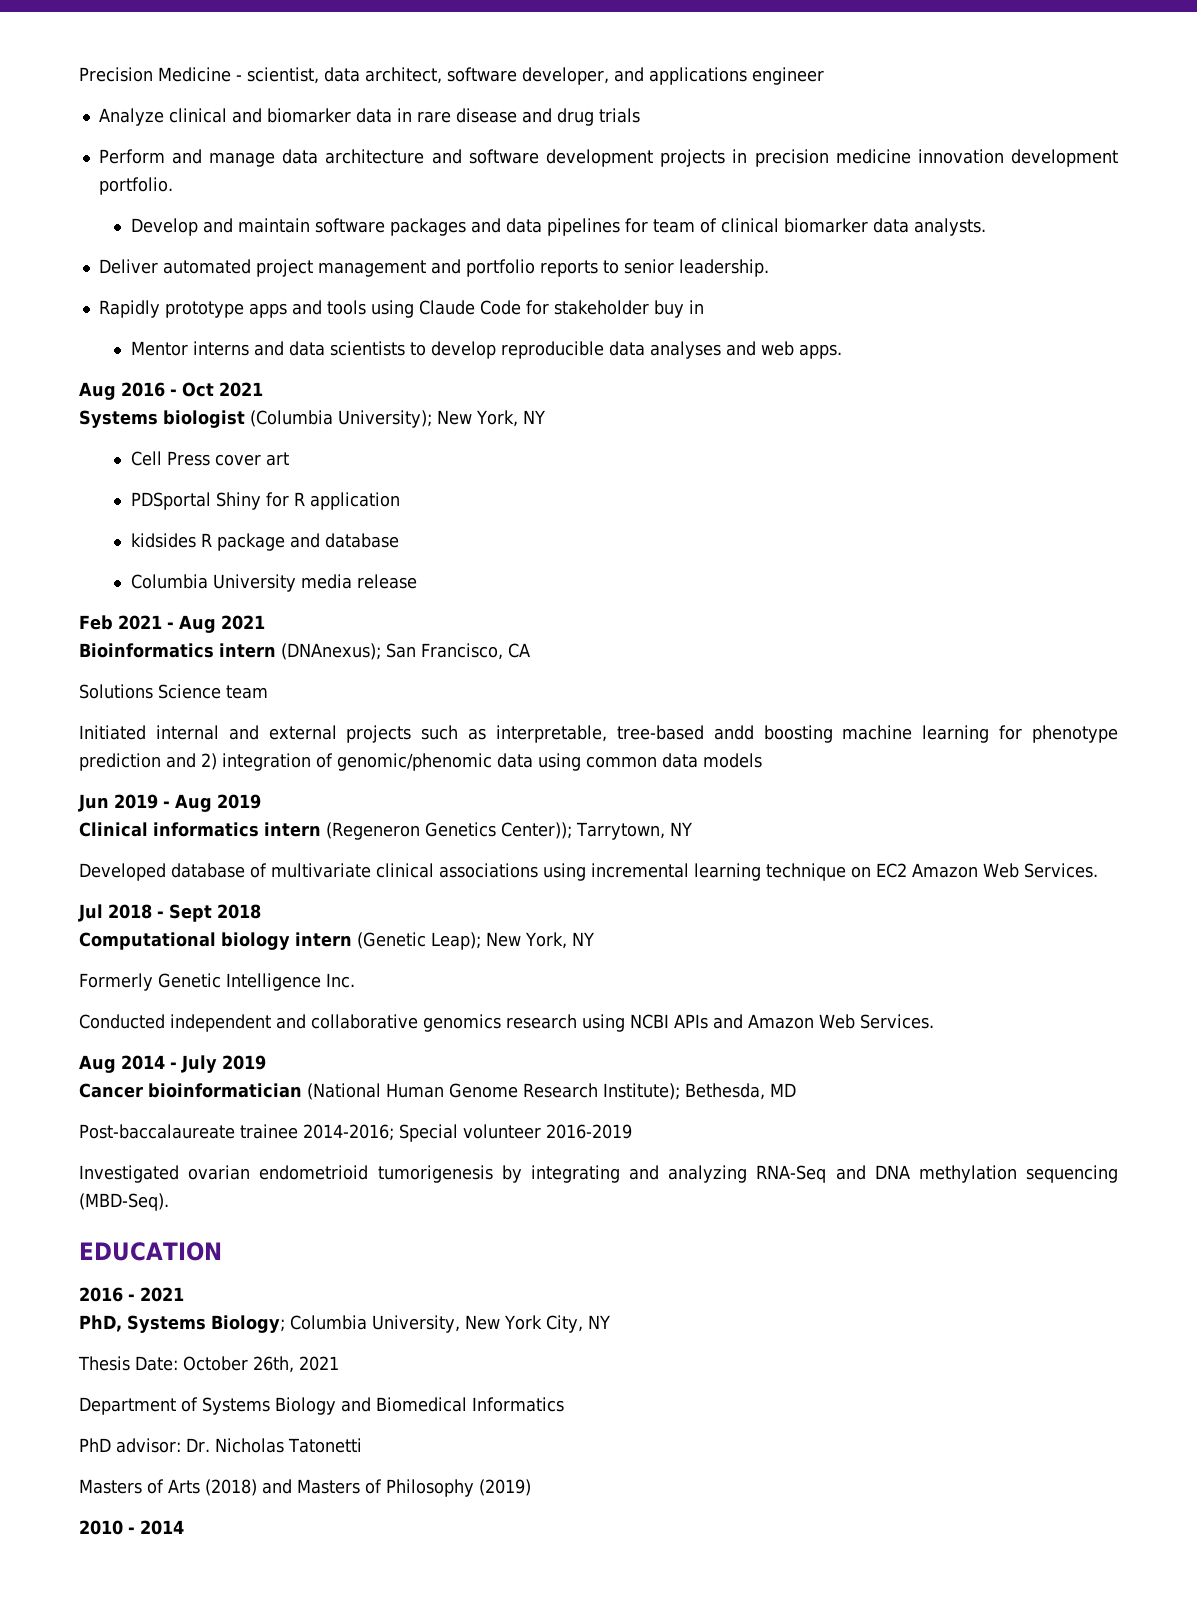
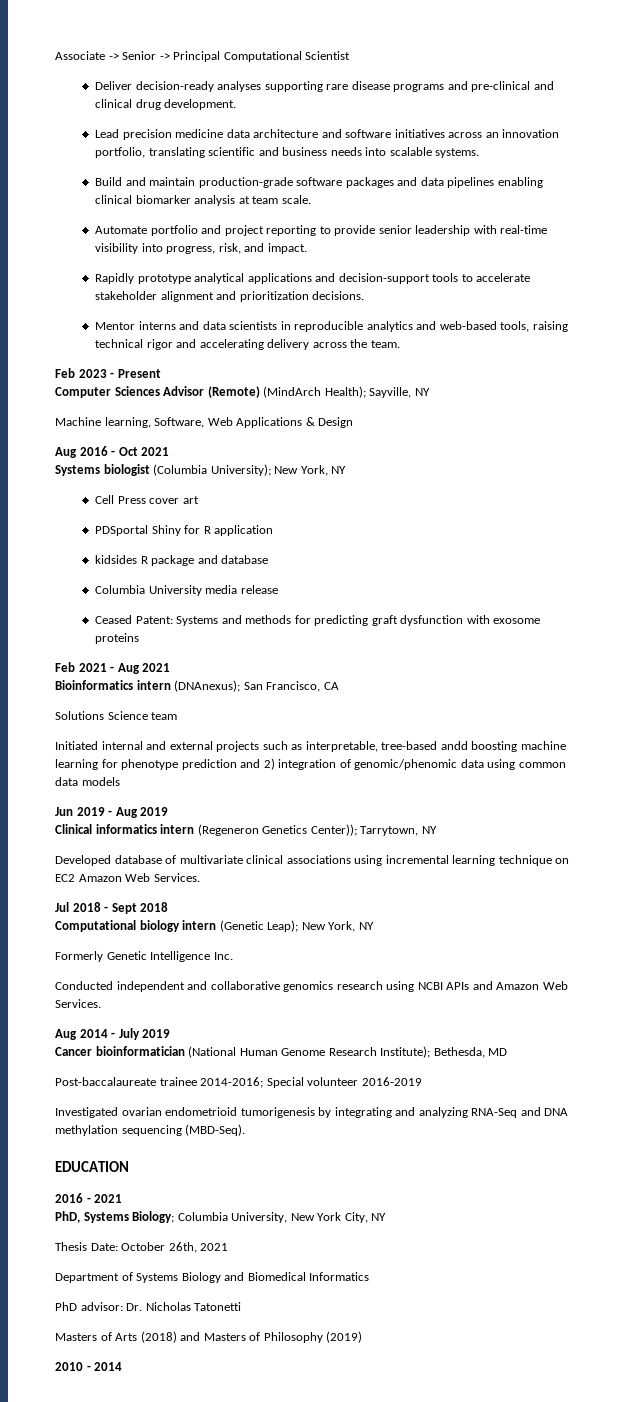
- Precision Medicine - scientist, data architect, software developer, and applications engineer
- Analyze clinical and biomarker data in rare disease and drug trials
- Perform and manage data architecture and software development projects in precision medicine innovation development portfolio.
- Develop and maintain software packages and data pipelines for team of clinical biomarker data analysts.
- Deliver automated project management and portfolio reports to senior leadership.
- Rapidly prototype apps and tools using Claude Code for stakeholder buy in
+ Associate -> Senior -> Principal Computational Scientist
+ Deliver decision-ready analyses supporting rare disease programs and pre-clinical and clinical drug development.
+ Lead precision medicine data architecture and software initiatives across an innovation portfolio, translating scientific and business needs into scalable systems.
+ Build and maintain production-grade software packages and data pipelines enabling clinical biomarker analysis at team scale.
+ Automate portfolio and project reporting to provide senior leadership with real-time visibility into progress, risk, and impact.
+ Rapidly prototype analytical applications and decision-support tools to accelerate stakeholder alignment and prioritization decisions.
- Mentor interns and data scientists to develop reproducible data analyses and web apps.
+ Mentor interns and data scientists in reproducible analytics and web-based tools, raising technical rigor and accelerating delivery across the team.
+ Feb 2023 - Present
+ Computer Sciences Advisor (Remote) (MindArch Health); Sayville, NY
+ Machine learning, Software, Web Applications & Design
+ Ceased Patent: Systems and methods for predicting graft dysfunction with exosome proteins

